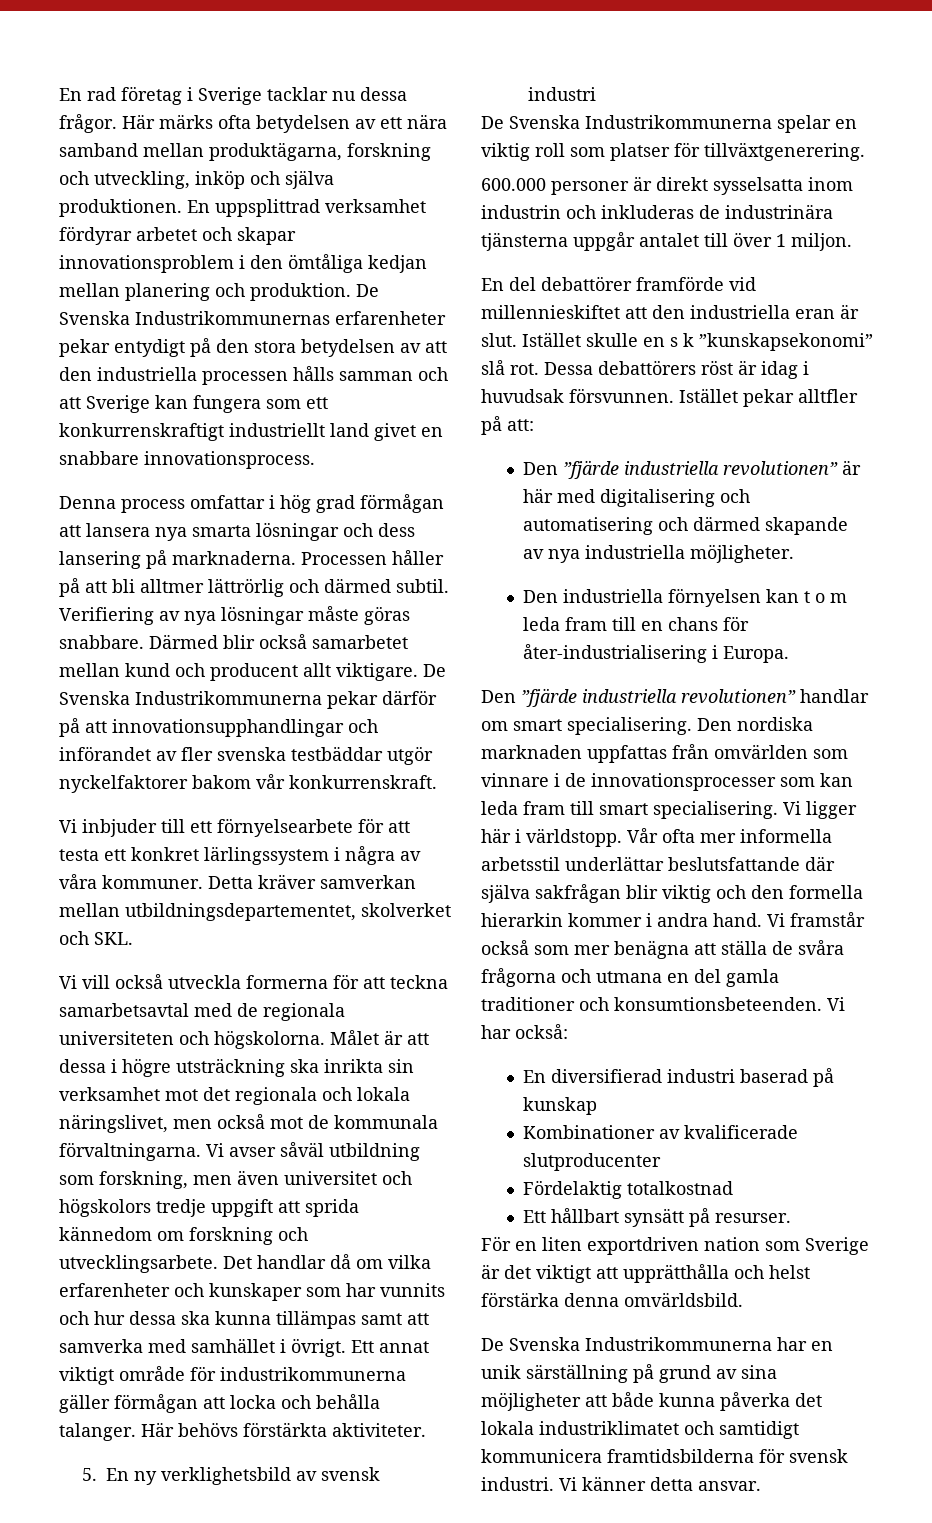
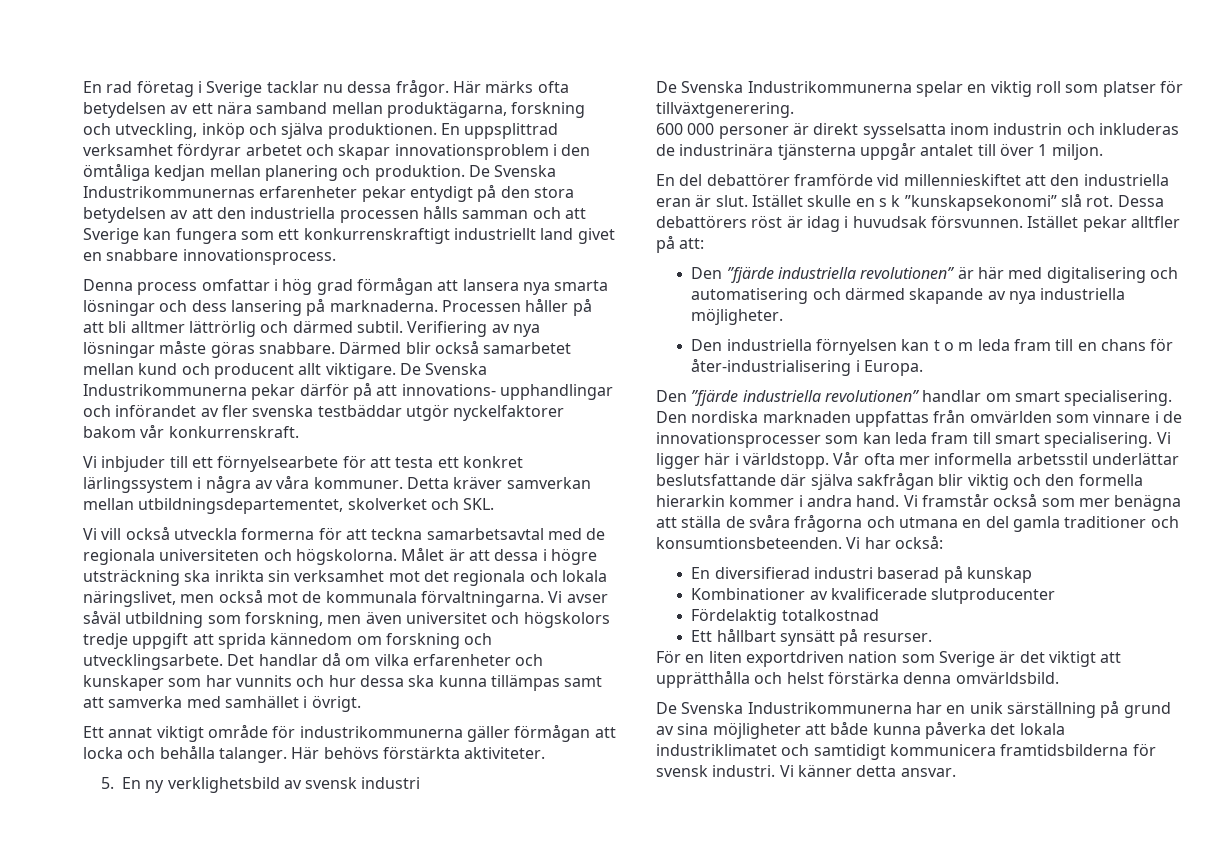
- De Svenska Industrikommunerna pekar därför på att innovationsupphandlingar och införandet av fler svenska testbäddar utgör nyckelfaktorer bakom vår konkurrenskraft.
+ De Svenska Industrikommunerna pekar därför på att innovations- upphandlingar och införandet av fler svenska testbäddar utgör nyckelfaktorer bakom vår konkurrenskraft.
- Det handlar då om vilka erfarenheter och kunskaper som har vunnits och hur dessa ska kunna tillämpas samt att samverka med samhället i övrigt. Ett annat viktigt område för industrikommunerna gäller förmågan att locka och behålla talanger.
+ Det handlar då om vilka erfarenheter och kunskaper som har vunnits och hur dessa ska kunna tillämpas samt att samverka med samhället i övrigt.
+ Ett annat viktigt område för industrikommunerna gäller förmågan att locka och behålla talanger.
- 600.000 personer är direkt sysselsatta inom industrin och inkluderas de industrinära tjänsterna uppgår antalet till över 1 miljon.
+ 600 000 personer är direkt sysselsatta inom industrin och inkluderas de industrinära tjänsterna uppgår antalet till över 1 miljon.

